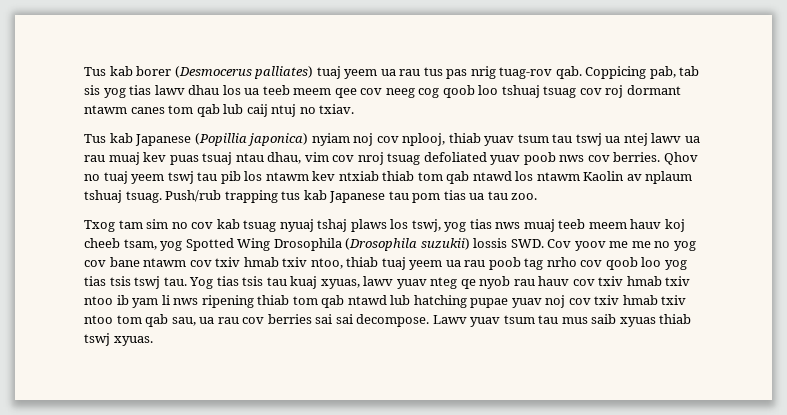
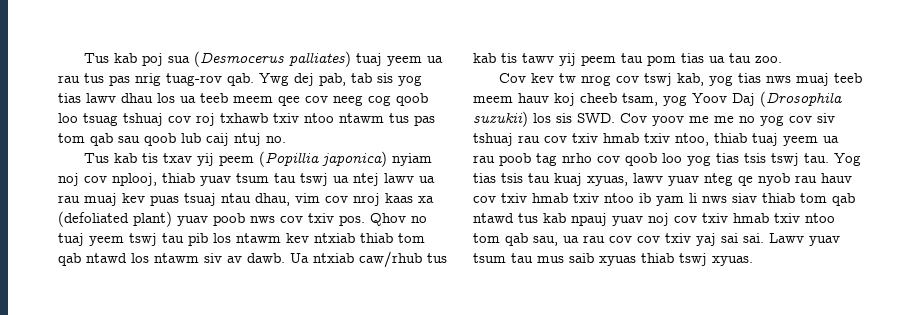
- Tus kab borer (Desmocerus palliates) tuaj yeem ua rau tus pas nrig tuag-rov qab.
+ Tus kab poj sua (Desmocerus palliates) tuaj yeem ua rau tus pas nrig tuag-rov qab.
- Coppicing pab, tab sis yog tias lawv dhau los ua teeb meem qee cov neeg cog qoob loo tshuaj tsuag cov roj dormant ntawm canes tom qab lub caij ntuj no txiav.
- Tus kab Japanese (Popillia japonica) nyiam noj cov nplooj, thiab yuav tsum tau tswj ua ntej lawv ua rau muaj kev puas tsuaj ntau dhau, vim cov nroj tsuag defoliated yuav poob nws cov berries.
+ Ywg dej pab, tab sis yog tias lawv dhau los ua teeb meem qee cov neeg cog qoob loo tsuag tshuaj cov roj txhawb txiv ntoo ntawm tus pas tom qab sau qoob lub caij ntuj no.
+ Tus kab tis txav yij peem (Popillia japonica) nyiam noj cov nplooj, thiab yuav tsum tau tswj ua ntej lawv ua rau muaj kev puas tsuaj ntau dhau, vim cov nroj kaas xa (defoliated plant) yuav poob nws cov txiv pos.
- Qhov no tuaj yeem tswj tau pib los ntawm kev ntxiab thiab tom qab ntawd los ntawm Kaolin av nplaum tshuaj tsuag. Push/rub trapping tus kab Japanese tau pom tias ua tau zoo.
+ Qhov no tuaj yeem tswj tau pib los ntawm kev ntxiab thiab tom qab ntawd los ntawm siv av dawb. Ua ntxiab caw/rhub tus kab tis tawv yij peem tau pom tias ua tau zoo.
- Txog tam sim no cov kab tsuag nyuaj tshaj plaws los tswj, yog tias nws muaj teeb meem hauv koj cheeb tsam, yog Spotted Wing Drosophila (Drosophila suzukii) lossis SWD. Cov yoov me me no yog cov bane ntawm cov txiv hmab txiv ntoo, thiab tuaj yeem ua rau poob tag nrho cov qoob loo yog tias tsis tswj tau.
+ Cov kev tw nrog cov tswj kab, yog tias nws muaj teeb meem hauv koj cheeb tsam, yog Yoov Daj (Drosophila suzukii) los sis SWD. Cov yoov me me no yog cov siv tshuaj rau cov txiv hmab txiv ntoo, thiab tuaj yeem ua rau poob tag nrho cov qoob loo yog tias tsis tswj tau.
- Yog tias tsis tau kuaj xyuas, lawv yuav nteg qe nyob rau hauv cov txiv hmab txiv ntoo ib yam li nws ripening thiab tom qab ntawd lub hatching pupae yuav noj cov txiv hmab txiv ntoo tom qab sau, ua rau cov berries sai sai decompose.
+ Yog tias tsis tau kuaj xyuas, lawv yuav nteg qe nyob rau hauv cov txiv hmab txiv ntoo ib yam li nws siav thiab tom qab ntawd tus kab npauj yuav noj cov txiv hmab txiv ntoo tom qab sau, ua rau cov cov txiv yaj sai sai.

